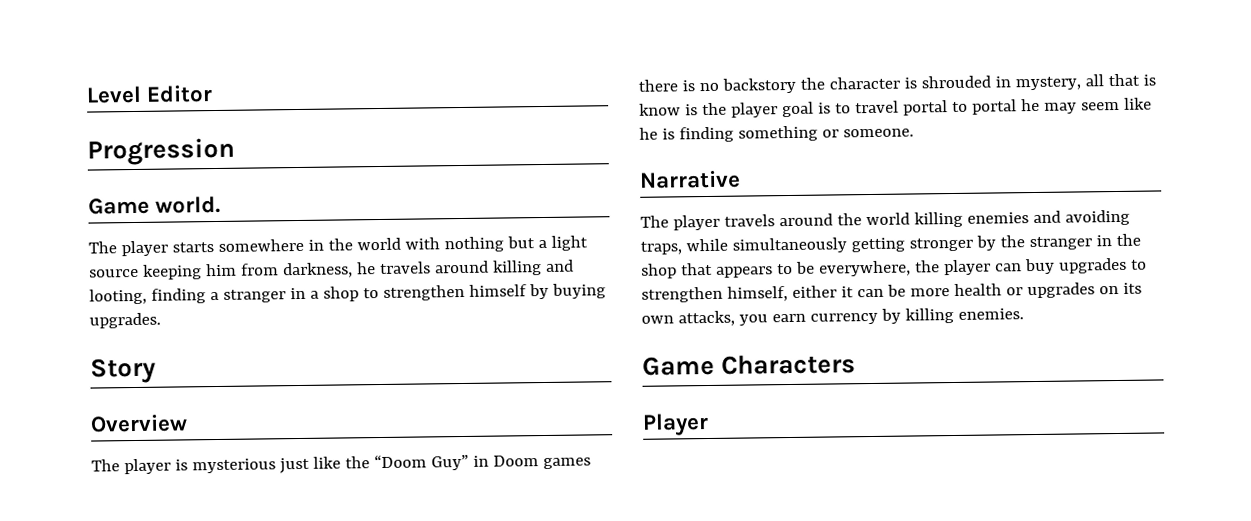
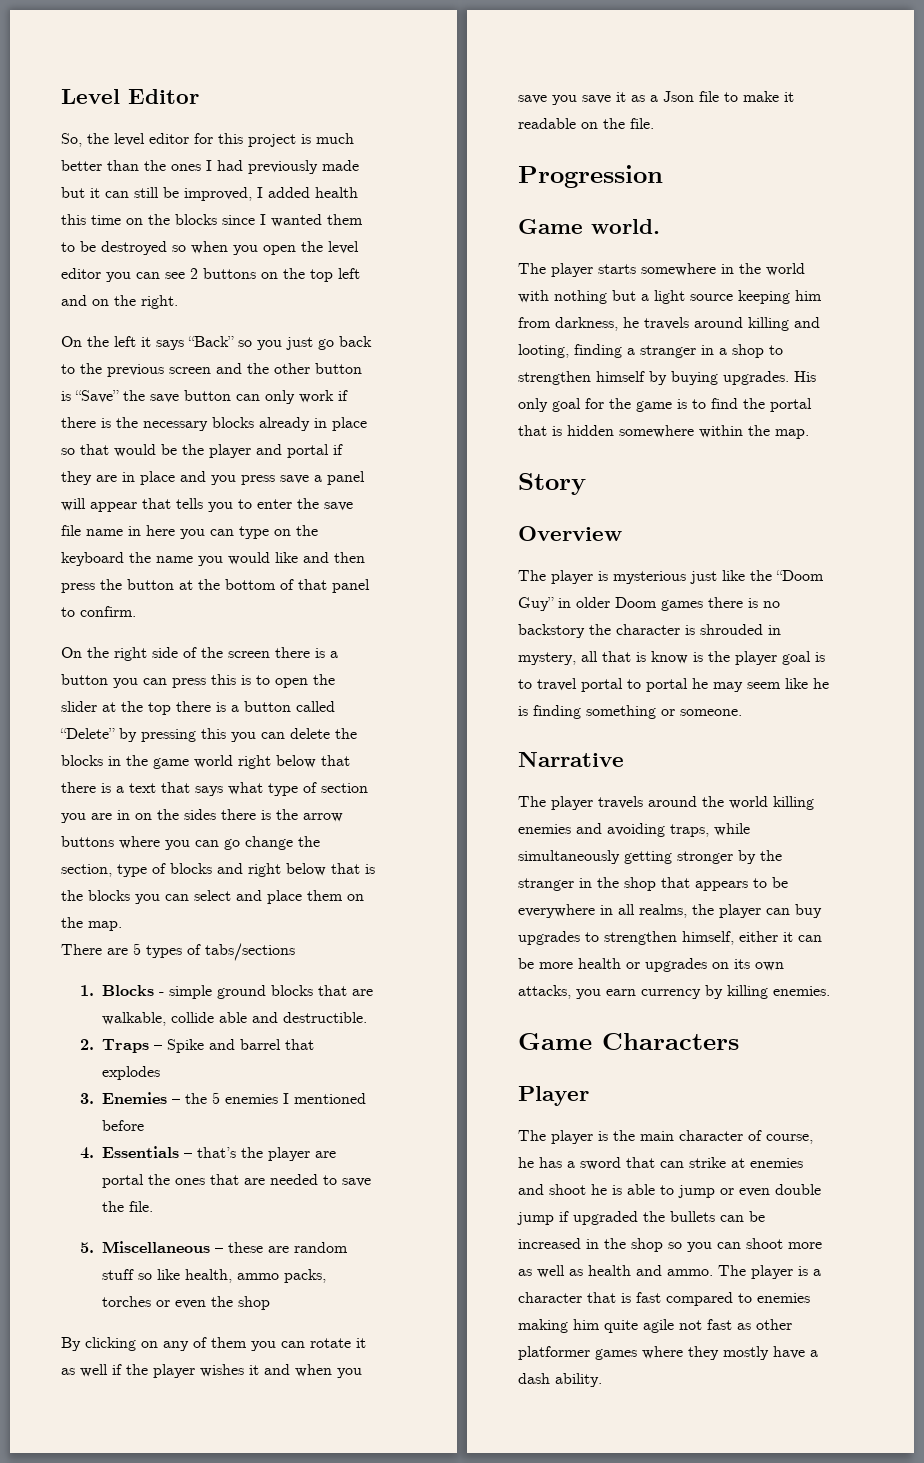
+ So, the level editor for this project is much better than the ones I had previously made but it can still be improved, I added health this time on the blocks since I wanted them to be destroyed so when you open the level editor you can see 2 buttons on the top left and on the right.
+ On the left it says “Back” so you just go back to the previous screen and the other button is “Save” the save button can only work if there is the necessary blocks already in place so that would be the player and portal if they are in place and you press save a panel will appear that tells you to enter the save file name in here you can type on the keyboard the name you would like and then press the button at the bottom of that panel to confirm.
+ On the right side of the screen there is a button you can press this is to open the slider at the top there is a button called “Delete” by pressing this you can delete the blocks in the game world right below that there is a text that says what type of section you are in on the sides there is the arrow buttons where you can go change the section, type of blocks and right below that is the blocks you can select and place them on the map.
+ There are 5 types of tabs/sections
+ 1. Blocks - simple ground blocks that are walkable, collide able and destructible.
+ 2. Traps – Spike and barrel that explodes
+ 3. Enemies – the 5 enemies I mentioned before
+ 4. Essentials – that’s the player are portal the ones that are needed to save the file.
+ 5. Miscellaneous – these are random stuff so like health, ammo packs, torches or even the shop
+ By clicking on any of them you can rotate it as well if the player wishes it and when you save you save it as a Json file to make it readable on the file.
+ His only goal for the game is to find the portal that is hidden somewhere within the map.
- The player is mysterious just like the “Doom Guy” in Doom games there is no backstory the character is shrouded in mystery, all that is know is the player goal is to travel portal to portal he may seem like he is finding something or someone.
+ The player is mysterious just like the “Doom Guy” in older Doom games there is no backstory the character is shrouded in mystery, all that is know is the player goal is to travel portal to portal he may seem like he is finding something or someone.
- The player travels around the world killing enemies and avoiding traps, while simultaneously getting stronger by the stranger in the shop that appears to be everywhere, the player can buy upgrades to strengthen himself, either it can be more health or upgrades on its own attacks, you earn currency by killing enemies.
+ The player travels around the world killing enemies and avoiding traps, while simultaneously getting stronger by the stranger in the shop that appears to be everywhere in all realms, the player can buy upgrades to strengthen himself, either it can be more health or upgrades on its own attacks, you earn currency by killing enemies.
+ The player is the main character of course, he has a sword that can strike at enemies and shoot he is able to jump or even double jump if upgraded the bullets can be increased in the shop so you can shoot more as well as health and ammo. The player is a character that is fast compared to enemies making him quite agile not fast as other platformer games where they mostly have a dash ability.

